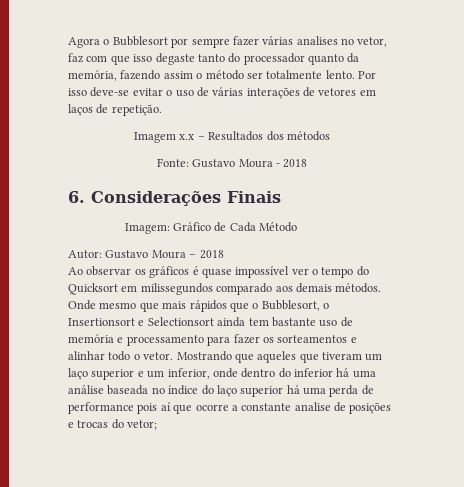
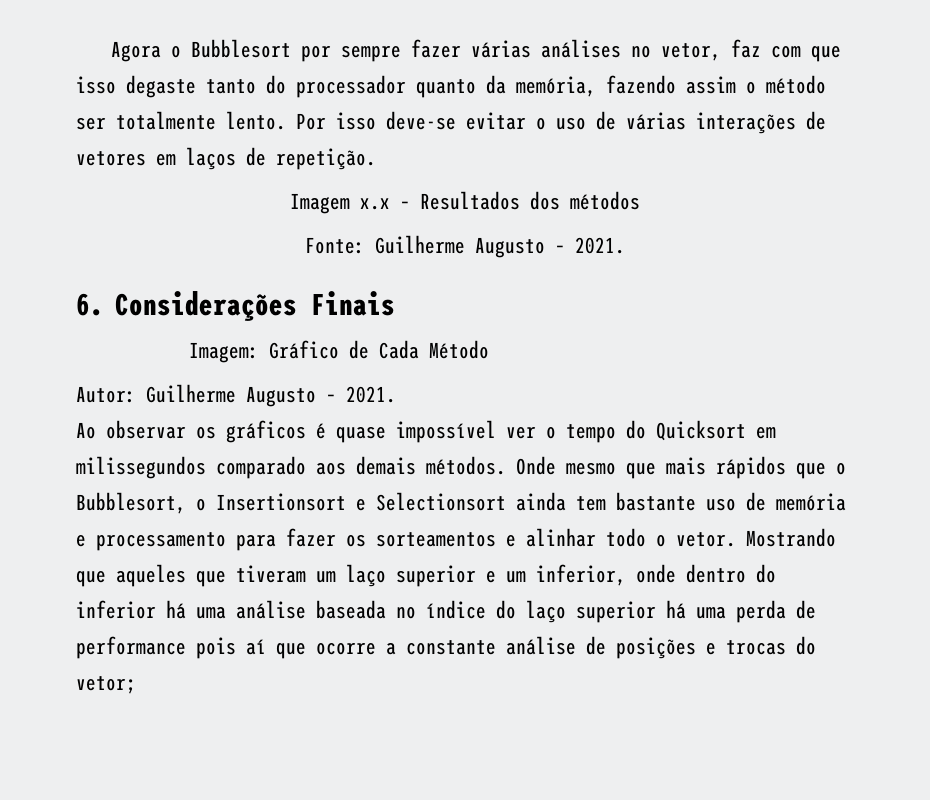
- Agora o Bubblesort por sempre fazer várias analises no vetor, faz com que isso degaste tanto do processador quanto da memória, fazendo assim o método ser totalmente lento.
+ Agora o Bubblesort por sempre fazer várias análises no vetor, faz com que isso degaste tanto do processador quanto da memória, fazendo assim o método ser totalmente lento.
- Fonte: Gustavo Moura - 2018
+ Fonte: Guilherme Augusto – 2021.
- Autor: Gustavo Moura – 2018
+ Autor: Guilherme Augusto – 2021.
- Mostrando que aqueles que tiveram um laço superior e um inferior, onde dentro do inferior há uma análise baseada no índice do laço superior há uma perda de performance pois aí que ocorre a constante analise de posições e trocas do vetor;
+ Mostrando que aqueles que tiveram um laço superior e um inferior, onde dentro do inferior há uma análise baseada no índice do laço superior há uma perda de performance pois aí que ocorre a constante análise de posições e trocas do vetor;

